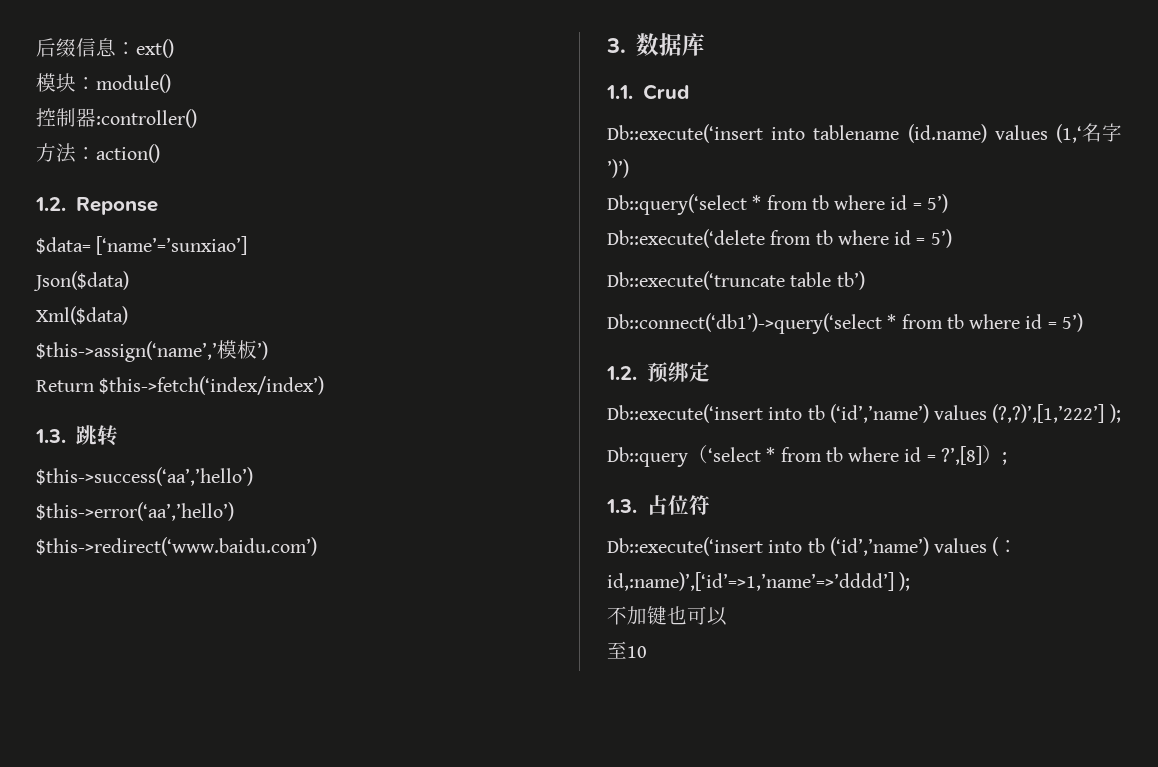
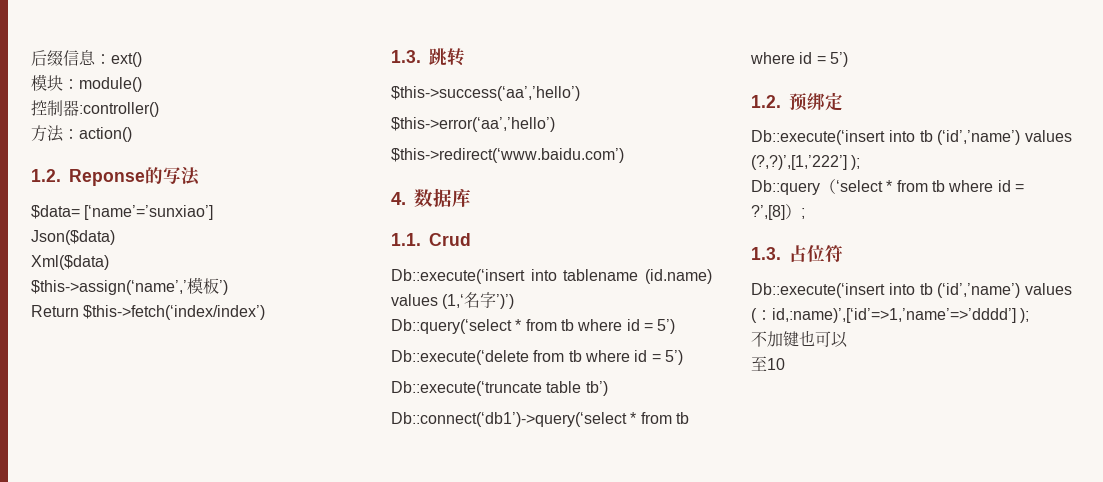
- 1.2. Reponse
+ 1.2. Reponse的写法
- 3.数据库
+ 4.数据库

